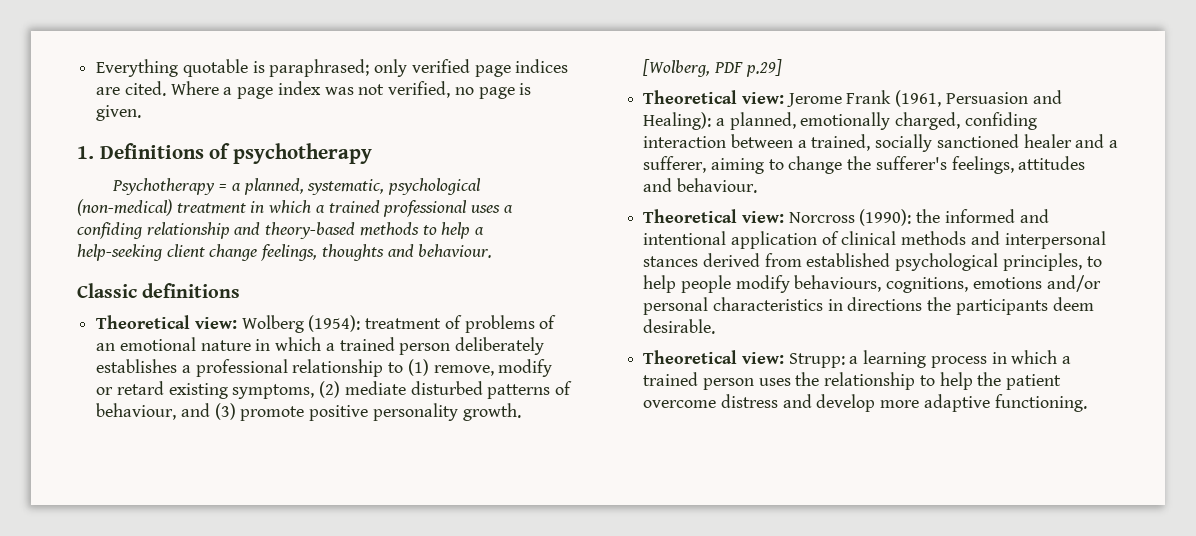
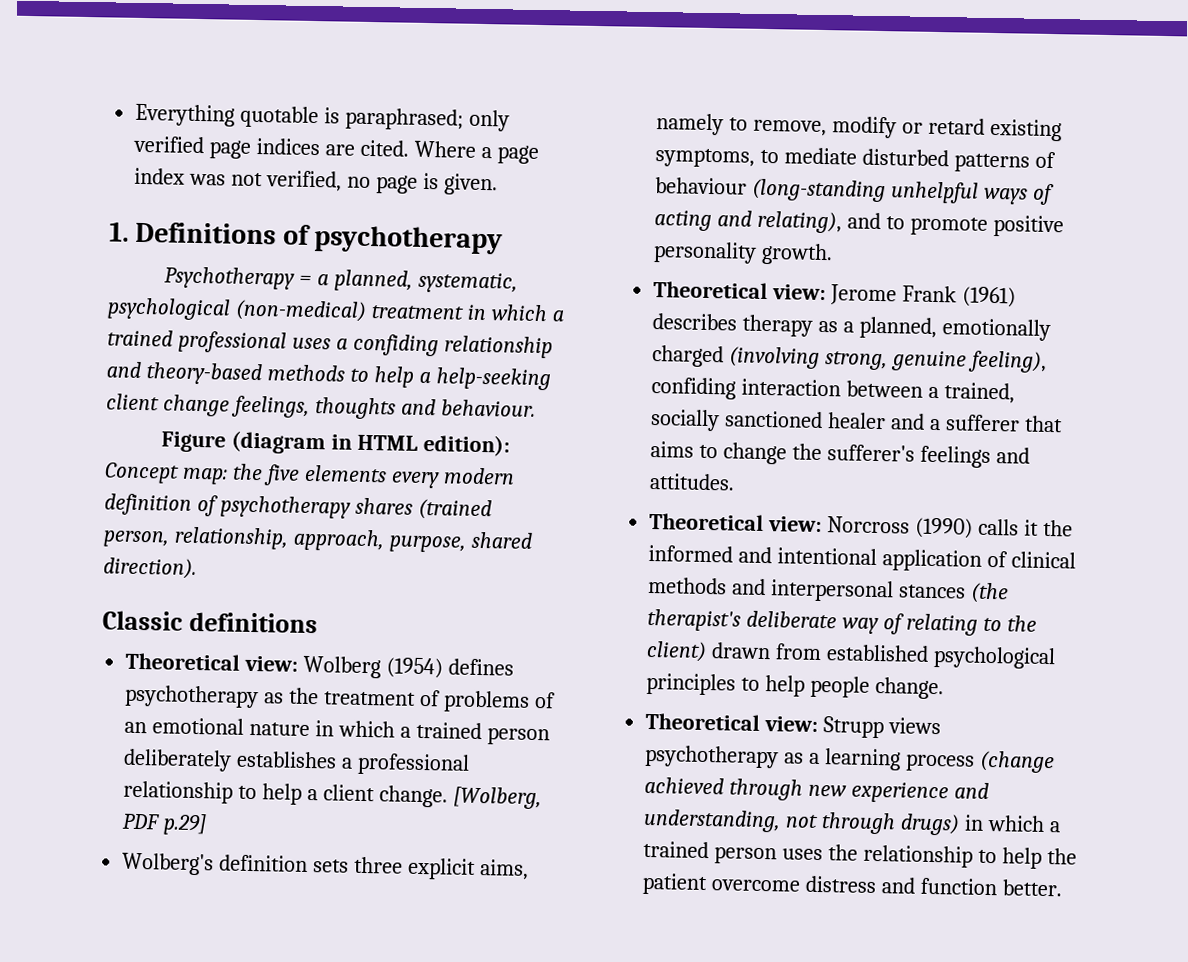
+ Figure (diagram in HTML edition): Concept map: the five elements every modern definition of psychotherapy shares (trained person, relationship, approach, purpose, shared direction).
- Theoretical view: Wolberg (1954): treatment of problems of an emotional nature in which a trained person deliberately establishes a professional relationship to (1) remove, modify or retard existing symptoms, (2) mediate disturbed patterns of behaviour, and (3) promote positive personality growth. [Wolberg, PDF p.29]
+ Theoretical view: Wolberg (1954) defines psychotherapy as the treatment of problems of an emotional nature in which a trained person deliberately establishes a professional relationship to help a client change. [Wolberg, PDF p.29]
+ Wolberg's definition sets three explicit aims, namely to remove, modify or retard existing symptoms, to mediate disturbed patterns of behaviour (long-standing unhelpful ways of acting and relating), and to promote positive personality growth.
- Theoretical view: Jerome Frank (1961, Persuasion and Healing): a planned, emotionally charged, confiding interaction between a trained, socially sanctioned healer and a sufferer, aiming to change the sufferer's feelings, attitudes and behaviour.
+ Theoretical view: Jerome Frank (1961) describes therapy as a planned, emotionally charged (involving strong, genuine feeling), confiding interaction between a trained, socially sanctioned healer and a sufferer that aims to change the sufferer's feelings and attitudes.
- Theoretical view: Norcross (1990): the informed and intentional application of clinical methods and interpersonal stances derived from established psychological principles, to help people modify behaviours, cognitions, emotions and/or personal characteristics in directions the participants deem desirable.
- Theoretical view: Strupp: a learning process in which a trained person uses the relationship to help the patient overcome distress and develop more adaptive functioning.
+ Theoretical view: Norcross (1990) calls it the informed and intentional application of clinical methods and interpersonal stances (the therapist's deliberate way of relating to the client) drawn from established psychological principles to help people change.
+ Theoretical view: Strupp views psychotherapy as a learning process (change achieved through new experience and understanding, not through drugs) in which a trained person uses the relationship to help the patient overcome distress and function better.

